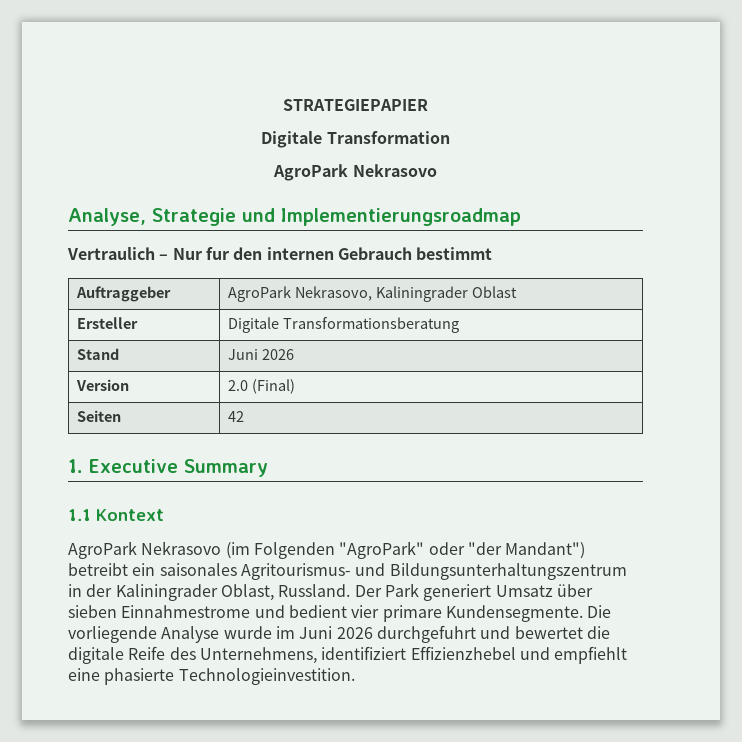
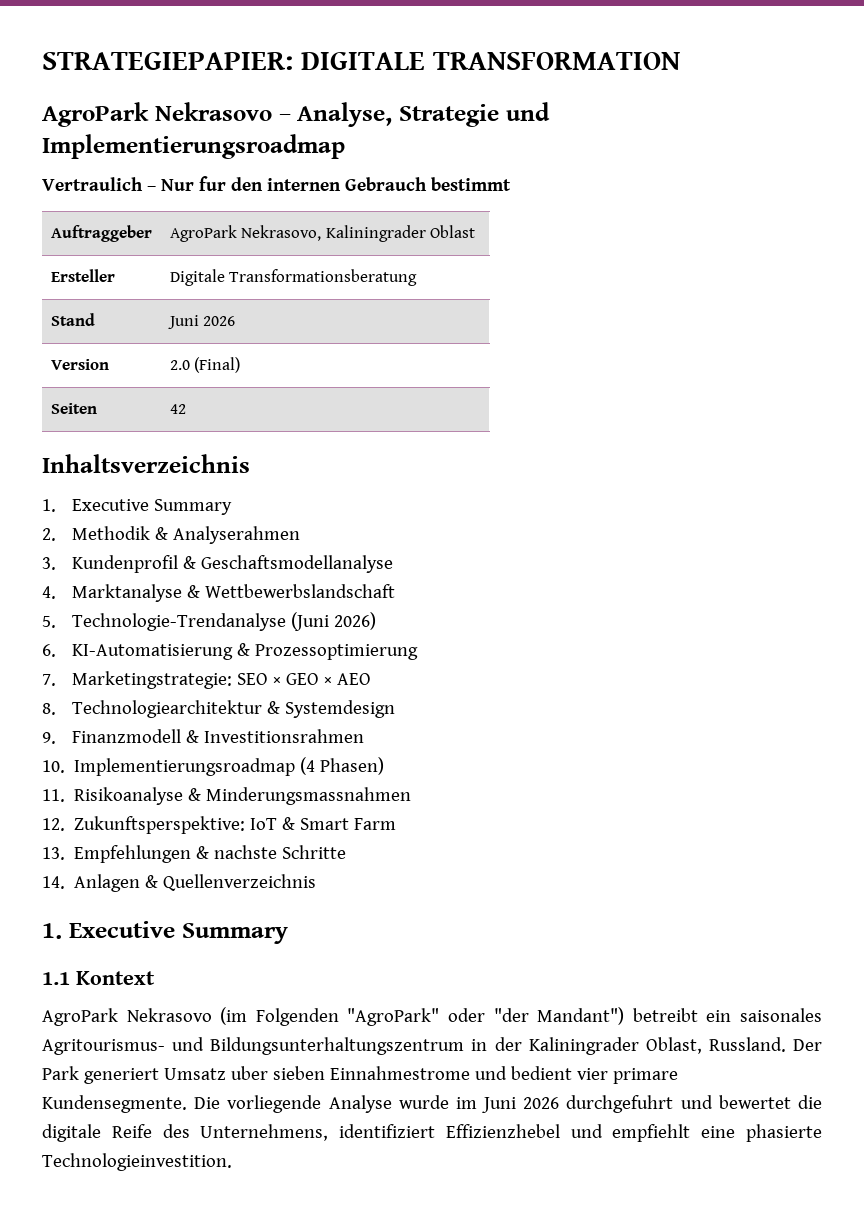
- STRATEGIEPAPIER
- Digitale Transformation
- AgroPark Nekrasovo
- Analyse, Strategie und Implementierungsroadmap
+ STRATEGIEPAPIER: DIGITALE TRANSFORMATION
+ AgroPark Nekrasovo – Analyse, Strategie und Implementierungsroadmap
+ Inhaltsverzeichnis
+ 1. Executive Summary
+ 2. Methodik & Analyserahmen
+ 3. Kundenprofil & Geschaftsmodellanalyse
+ 4. Marktanalyse & Wettbewerbslandschaft
+ 5. Technologie-Trendanalyse (Juni 2026)
+ 6. KI-Automatisierung & Prozessoptimierung
+ 7. Marketingstrategie: SEO × GEO × AEO
+ 8. Technologiearchitektur & Systemdesign
+ 9. Finanzmodell & Investitionsrahmen
+ 10. Implementierungsroadmap (4 Phasen)
+ 11. Risikoanalyse & Minderungsmassnahmen
+ 12. Zukunftsperspektive: IoT & Smart Farm
+ 13. Empfehlungen & nachste Schritte
+ 14. Anlagen & Quellenverzeichnis
- Der Park generiert Umsatz über sieben Einnahmestrome und bedient vier primare Kundensegmente.
+ Der Park generiert Umsatz uber sieben Einnahmestrome und bedient vier primare Kundensegmente.

